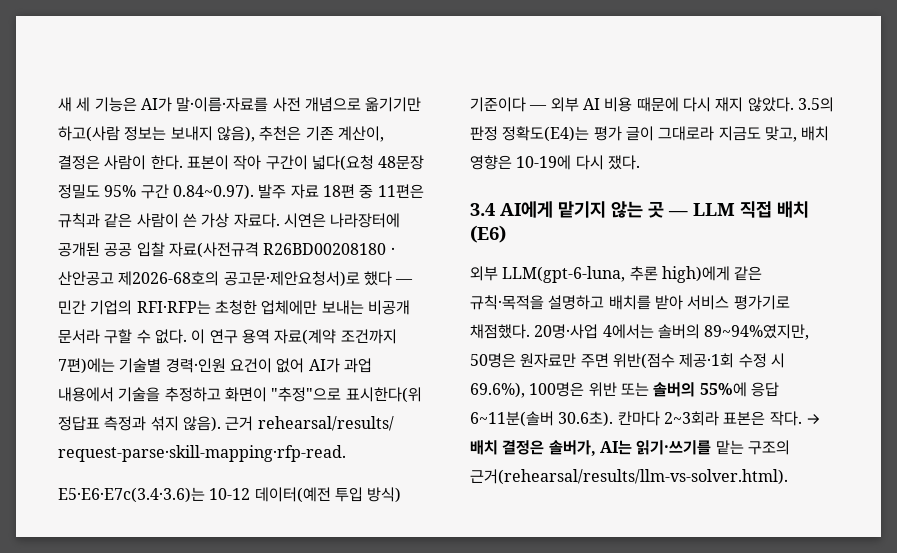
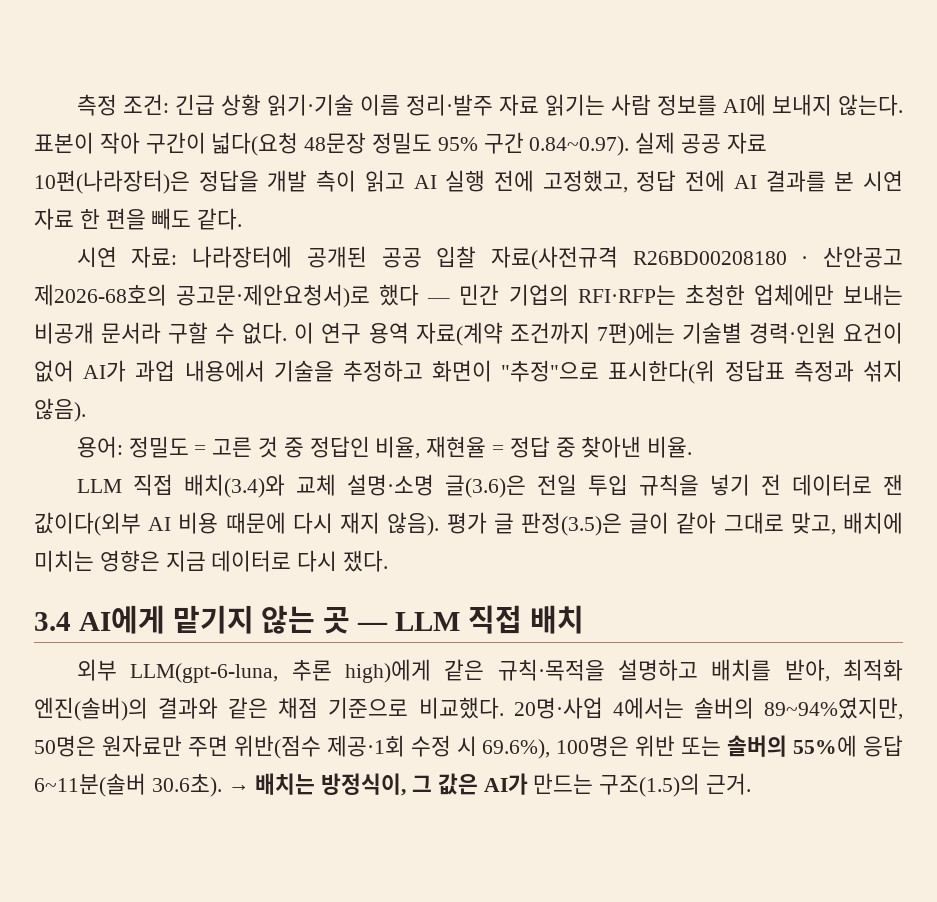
- 새 세 기능은 AI가 말·이름·자료를 사전 개념으로 옮기기만 하고(사람 정보는 보내지 않음), 추천은 기존 계산이, 결정은 사람이 한다.
+ 측정 조건: 긴급 상황 읽기·기술 이름 정리·발주 자료 읽기는 사람 정보를 AI에 보내지 않는다.
- 표본이 작아 구간이 넓다(요청 48문장 정밀도 95% 구간 0.84~0.97). 발주 자료 18편 중 11편은 규칙과 같은 사람이 쓴 가상 자료다. 시연은 나라장터에 공개된 공공 입찰 자료(사전규격 R26BD00208180 · 산안공고 제2026-68호의 공고문·제안요청서)로 했다 — 민간 기업의 RFI·RFP는 초청한 업체에만 보내는 비공개 문서라 구할 수 없다.
+ 표본이 작아 구간이 넓다(요청 48문장 정밀도 95% 구간 0.84~0.97). 실제 공공 자료 10편(나라장터)은 정답을 개발 측이 읽고 AI 실행 전에 고정했고, 정답 전에 AI 결과를 본 시연 자료 한 편을 빼도 같다.
+ 시연 자료: 나라장터에 공개된 공공 입찰 자료(사전규격 R26BD00208180 · 산안공고 제2026-68호의 공고문·제안요청서)로 했다 — 민간 기업의 RFI·RFP는 초청한 업체에만 보내는 비공개 문서라 구할 수 없다.
- 이 연구 용역 자료(계약 조건까지 7편)에는 기술별 경력·인원 요건이 없어 AI가 과업 내용에서 기술을 추정하고 화면이 "추정"으로 표시한다(위 정답표 측정과 섞지 않음). 근거 rehearsal/results/ request-parse·skill-mapping·rfp-read.
- E5·E6·E7c(3.4·3.6)는 10-12 데이터(예전 투입 방식) 기준이다 — 외부 AI 비용 때문에 다시 재지 않았다. 3.5의 판정 정확도(E4)는 평가 글이 그대로라 지금도 맞고, 배치 영향은 10-19에 다시 쟀다.
+ 이 연구 용역 자료(계약 조건까지 7편)에는 기술별 경력·인원 요건이 없어 AI가 과업 내용에서 기술을 추정하고 화면이 "추정"으로 표시한다(위 정답표 측정과 섞지 않음).
+ 용어: 정밀도 = 고른 것 중 정답인 비율, 재현율 = 정답 중 찾아낸 비율.
+ LLM 직접 배치(3.4)와 교체 설명·소명 글(3.6)은 전일 투입 규칙을 넣기 전 데이터로 잰 값이다(외부 AI 비용 때문에 다시 재지 않음). 평가 글 판정(3.5)은 글이 같아 그대로 맞고, 배치에 미치는 영향은 지금 데이터로 다시 쟀다.
- 3.4 AI에게 맡기지 않는 곳 — LLM 직접 배치 (E6)
+ 3.4 AI에게 맡기지 않는 곳 — LLM 직접 배치
- 외부 LLM(gpt-6-luna, 추론 high)에게 같은 규칙·목적을 설명하고 배치를 받아 서비스 평가기로 채점했다.
+ 외부 LLM(gpt-6-luna, 추론 high)에게 같은 규칙·목적을 설명하고 배치를 받아, 최적화 엔진(솔버)의 결과와 같은 채점 기준으로 비교했다.
- 20명·사업 4에서는 솔버의 89~94%였지만, 50명은 원자료만 주면 위반(점수 제공·1회 수정 시 69.6%), 100명은 위반 또는 솔버의 55%에 응답 6~11분(솔버 30.6초). 칸마다 2~3회라 표본은 작다. → 배치 결정은 솔버가, AI는 읽기·쓰기를 맡는 구조의 근거(rehearsal/results/llm-vs-solver.html).
+ 20명·사업 4에서는 솔버의 89~94%였지만, 50명은 원자료만 주면 위반(점수 제공·1회 수정 시 69.6%), 100명은 위반 또는 솔버의 55%에 응답 6~11분(솔버 30.6초). → 배치는 방정식이, 그 값은 AI가 만드는 구조(1.5)의 근거.

